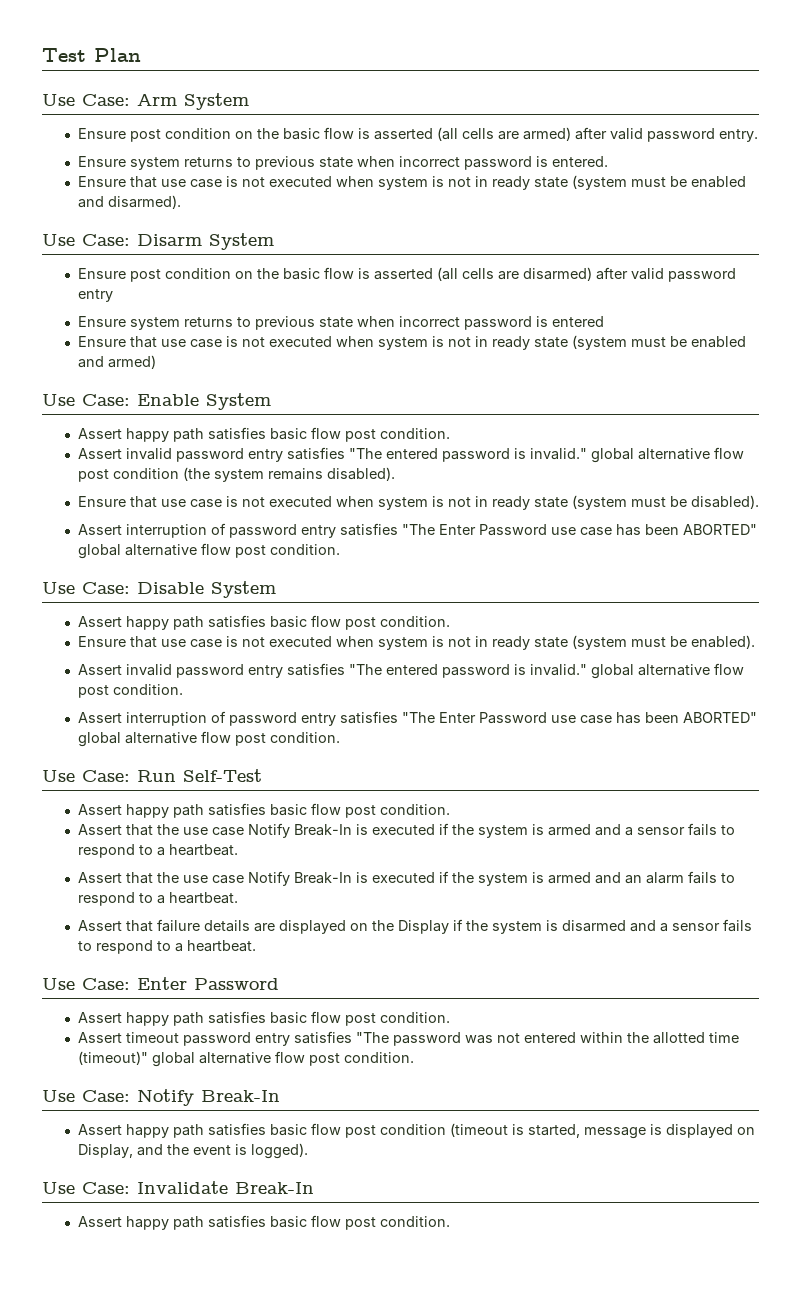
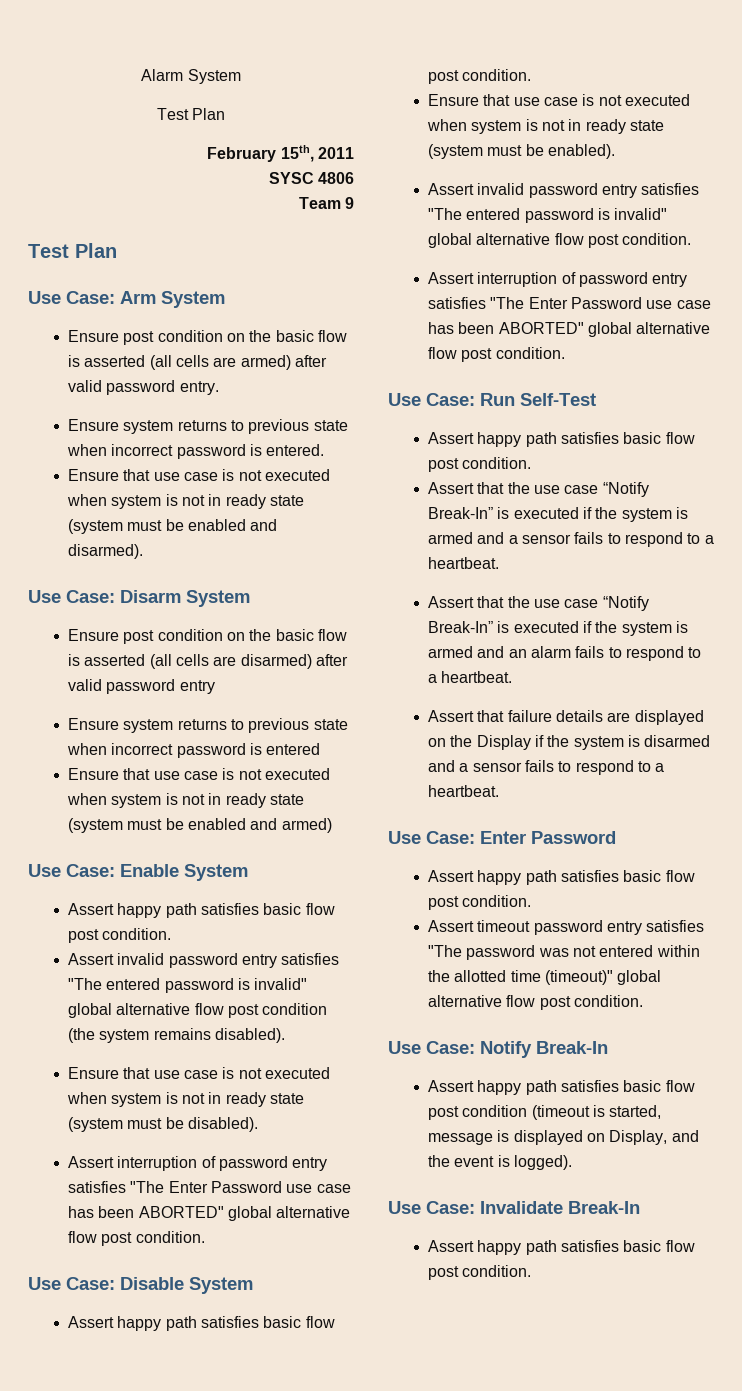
+ Alarm System
+ Test Plan
+ February 15th, 2011
+ SYSC 4806
+ Team 9
- Assert invalid password entry satisfies "The entered password is invalid." global alternative flow post condition (the system remains disabled).
+ Assert invalid password entry satisfies "The entered password is invalid" global alternative flow post condition (the system remains disabled).
- Assert invalid password entry satisfies "The entered password is invalid." global alternative flow post condition.
+ Assert invalid password entry satisfies "The entered password is invalid" global alternative flow post condition.
- Assert that the use case Notify Break-In is executed if the system is armed and a sensor fails to respond to a heartbeat.
+ Assert that the use case “Notify Break-In” is executed if the system is armed and a sensor fails to respond to a heartbeat.
- Assert that the use case Notify Break-In is executed if the system is armed and an alarm fails to respond to a heartbeat.
+ Assert that the use case “Notify Break-In” is executed if the system is armed and an alarm fails to respond to a heartbeat.

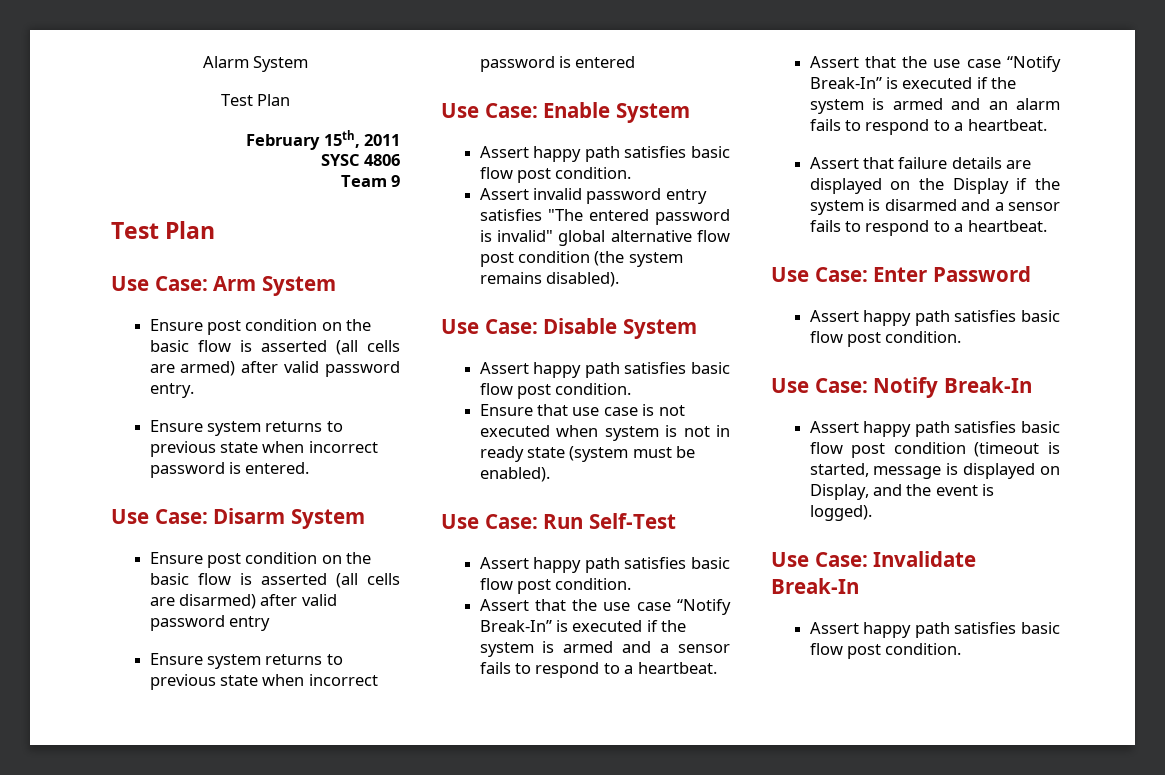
- Ensure that use case is not executed when system is not in ready state (system must be enabled and disarmed).
- Ensure that use case is not executed when system is not in ready state (system must be enabled and armed)
- Ensure that use case is not executed when system is not in ready state (system must be disabled).
- Assert interruption of password entry satisfies "The Enter Password use case has been ABORTED" global alternative flow post condition.
- Assert invalid password entry satisfies "The entered password is invalid" global alternative flow post condition.
- Assert interruption of password entry satisfies "The Enter Password use case has been ABORTED" global alternative flow post condition.
- Assert timeout password entry satisfies "The password was not entered within the allotted time (timeout)" global alternative flow post condition.

